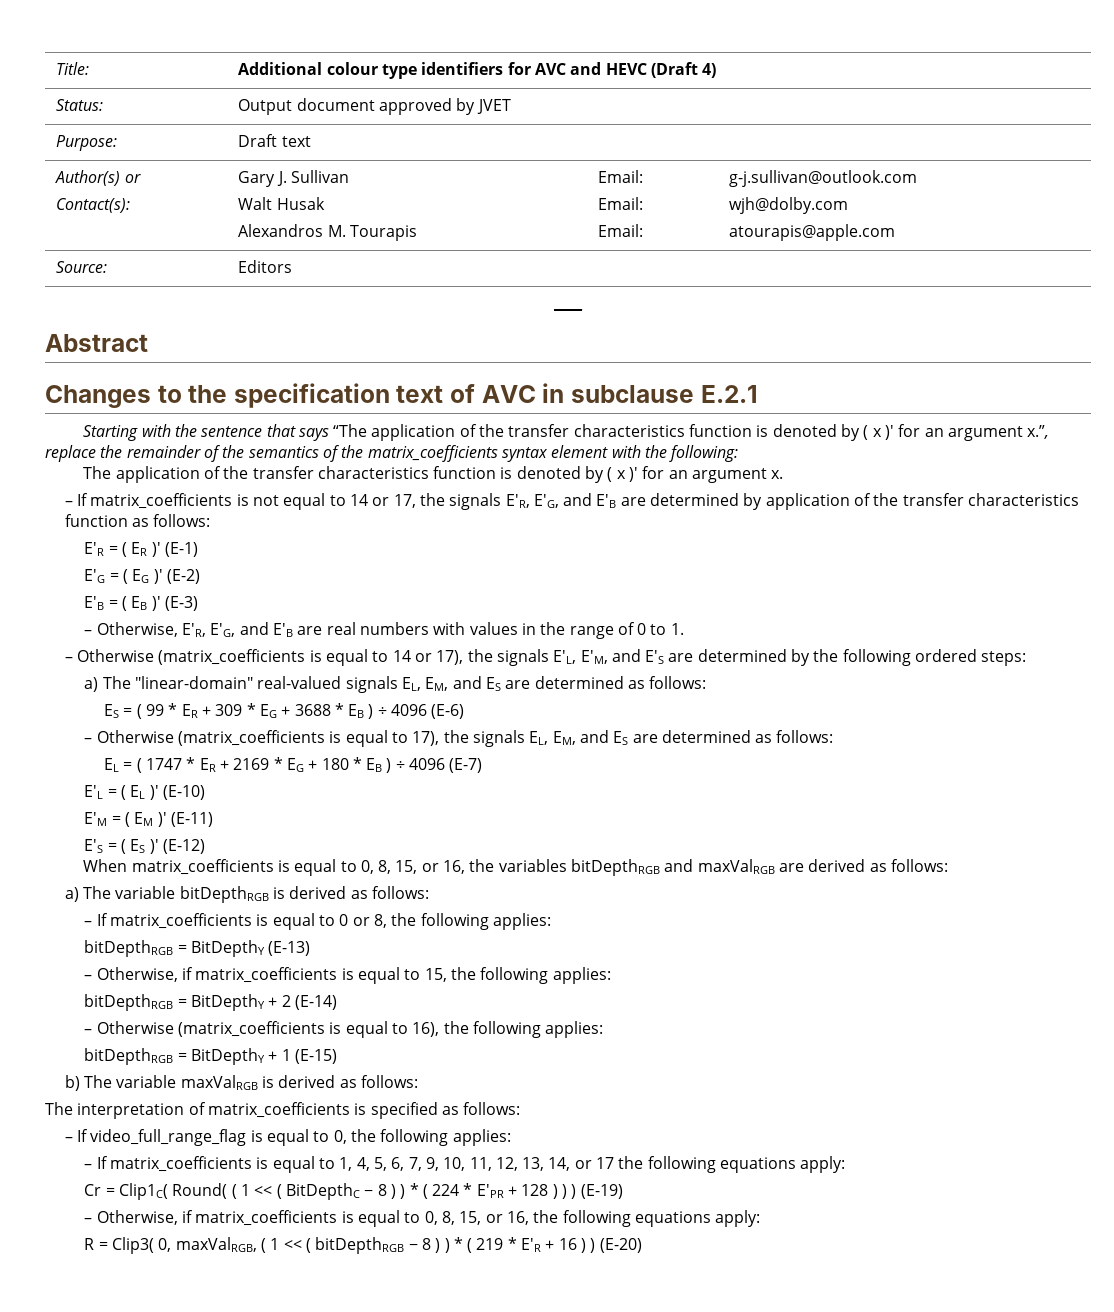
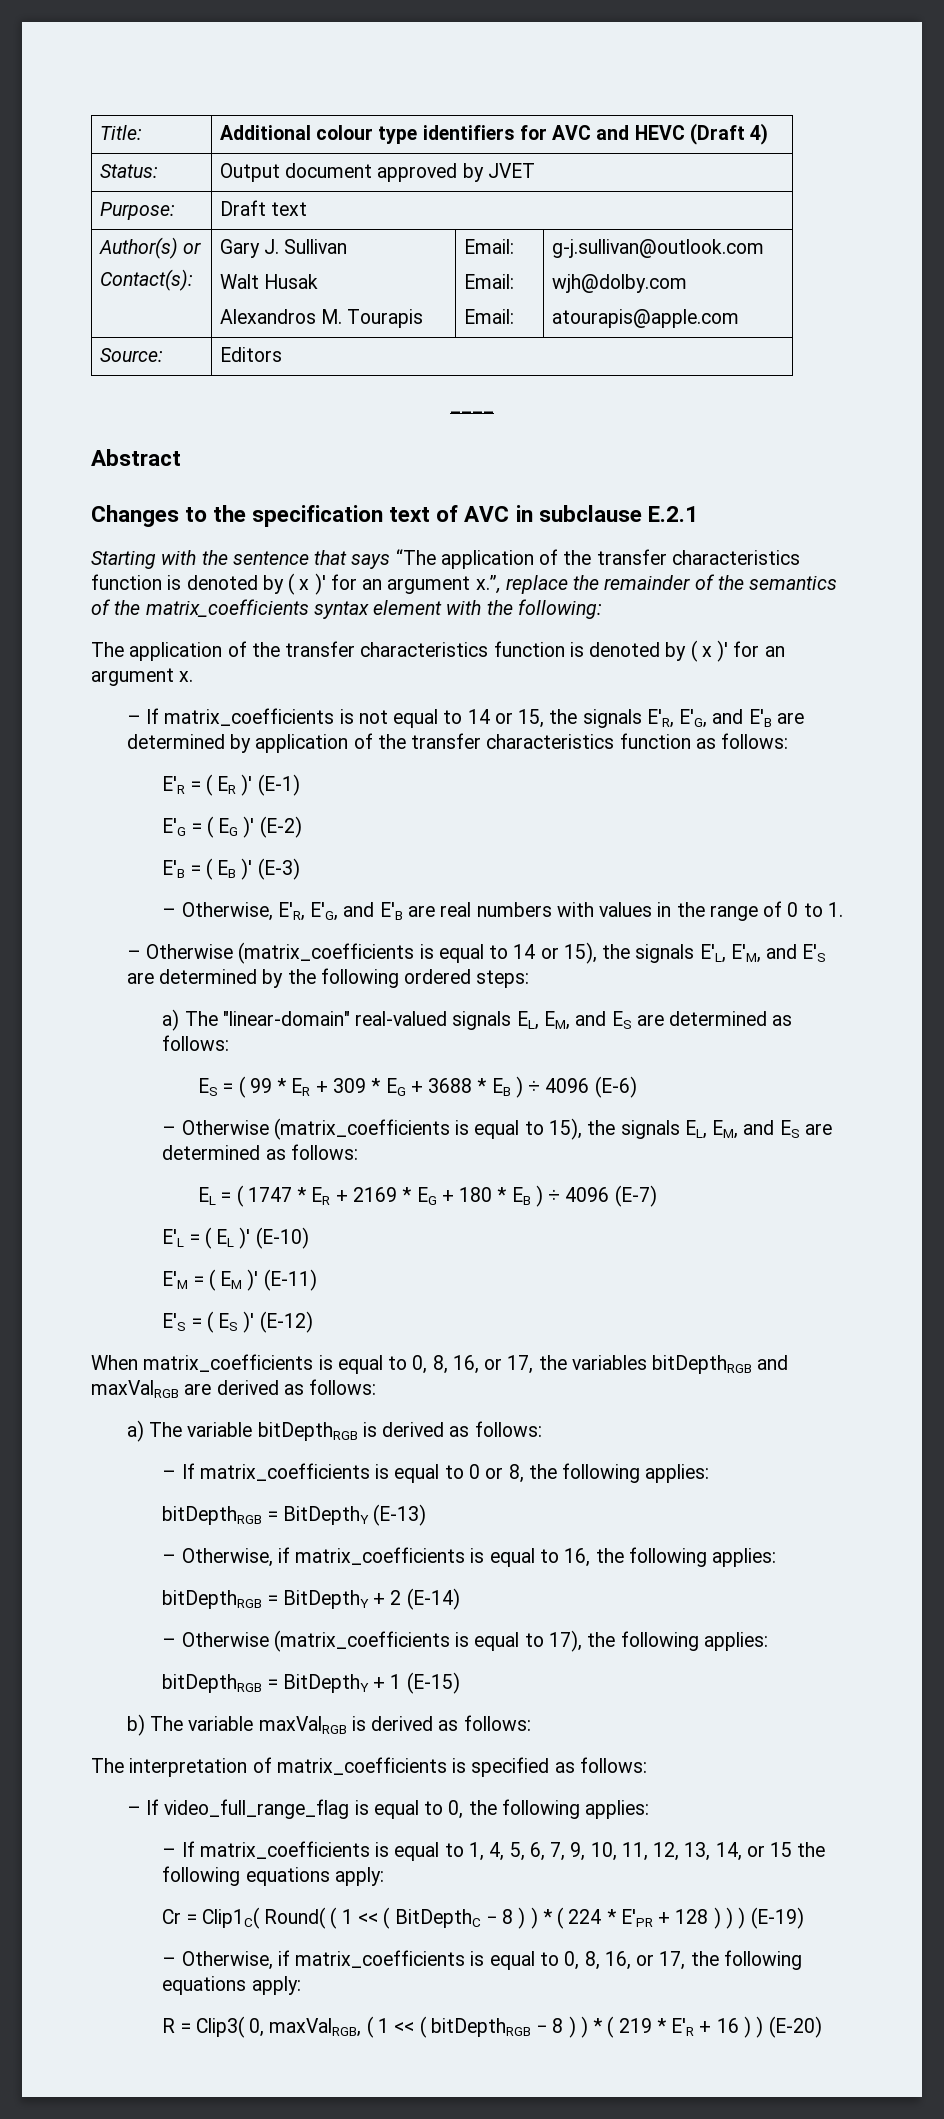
- – If matrix_coefficients is not equal to 14 or 17, the signals E′R, E′G, and E′B are determined by application of the transfer characteristics function as follows:
+ – If matrix_coefficients is not equal to 14 or 15, the signals E′R, E′G, and E′B are determined by application of the transfer characteristics function as follows:
- – Otherwise (matrix_coefficients is equal to 14 or 17), the signals E′L, E′M, and E′S are determined by the following ordered steps:
+ – Otherwise (matrix_coefficients is equal to 14 or 15), the signals E′L, E′M, and E′S are determined by the following ordered steps:
- – Otherwise (matrix_coefficients is equal to 17), the signals EL, EM, and ES are determined as follows:
+ – Otherwise (matrix_coefficients is equal to 15), the signals EL, EM, and ES are determined as follows:
- When matrix_coefficients is equal to 0, 8, 15, or 16, the variables bitDepthRGB and maxValRGB are derived as follows:
+ When matrix_coefficients is equal to 0, 8, 16, or 17, the variables bitDepthRGB and maxValRGB are derived as follows:
- – Otherwise, if matrix_coefficients is equal to 15, the following applies:
+ – Otherwise, if matrix_coefficients is equal to 16, the following applies:
- – Otherwise (matrix_coefficients is equal to 16), the following applies:
+ – Otherwise (matrix_coefficients is equal to 17), the following applies:
- – If matrix_coefficients is equal to 1, 4, 5, 6, 7, 9, 10, 11, 12, 13, 14, or 17 the following equations apply:
+ – If matrix_coefficients is equal to 1, 4, 5, 6, 7, 9, 10, 11, 12, 13, 14, or 15 the following equations apply:
- – Otherwise, if matrix_coefficients is equal to 0, 8, 15, or 16, the following equations apply:
+ – Otherwise, if matrix_coefficients is equal to 0, 8, 16, or 17, the following equations apply:

